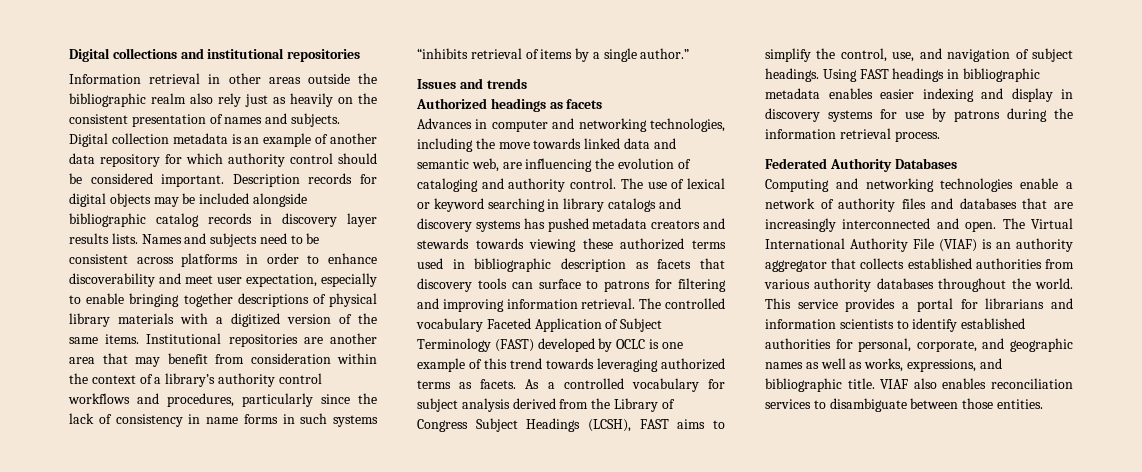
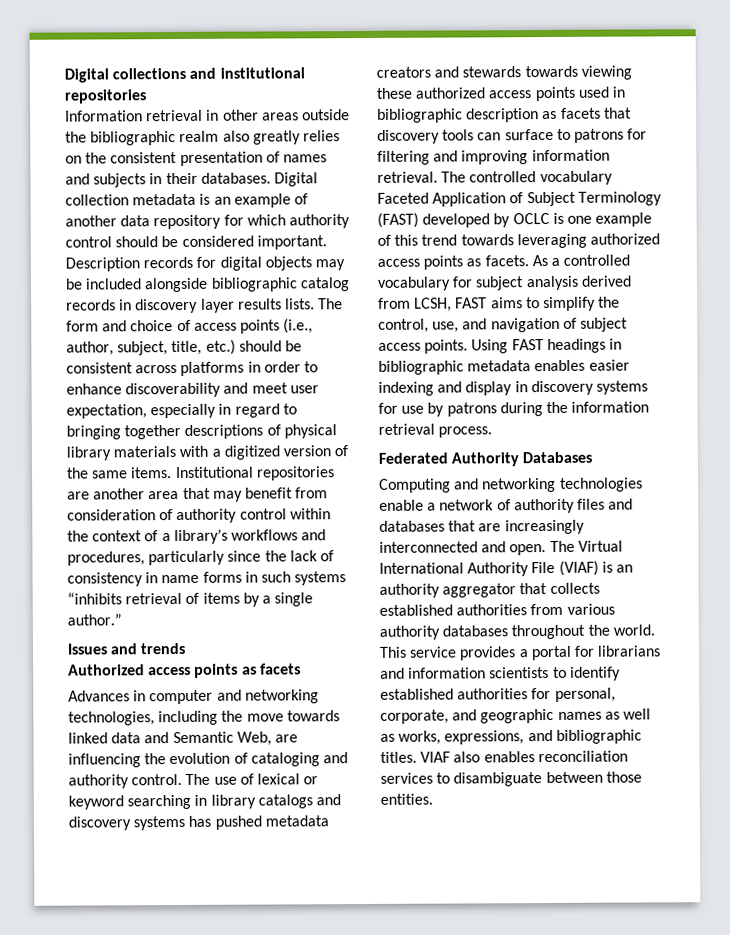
- Information retrieval in other areas outside the bibliographic realm also rely just as heavily on the consistent presentation of names and subjects.
+ Information retrieval in other areas outside the bibliographic realm also greatly relies on the consistent presentation of names and subjects in their databases.
- Names and subjects need to be consistent across platforms in order to enhance discoverability and meet user expectation, especially to enable bringing together descriptions of physical library materials with a digitized version of the same items.
+ The form and choice of access points (i.e., author, subject, title, etc.) should be consistent across platforms in order to enhance discoverability and meet user expectation, especially in regard to bringing together descriptions of physical library materials with a digitized version of the same items.
- Institutional repositories are another area that may benefit from consideration within the context of a library’s authority control workflows and procedures, particularly since the lack of consistency in name forms in such systems “inhibits retrieval of items by a single author.”
+ Institutional repositories are another area that may benefit from consideration of authority control within the context of a library’s workflows and procedures, particularly since the lack of consistency in name forms in such systems “inhibits retrieval of items by a single author.”
- Authorized headings as facets
+ Authorized access points as facets
- Advances in computer and networking technologies, including the move towards linked data and semantic web, are influencing the evolution of cataloging and authority control.
+ Advances in computer and networking technologies, including the move towards linked data and Semantic Web, are influencing the evolution of cataloging and authority control.
- The use of lexical or keyword searching in library catalogs and discovery systems has pushed metadata creators and stewards towards viewing these authorized terms used in bibliographic description as facets that discovery tools can surface to patrons for filtering and improving information retrieval.
+ The use of lexical or keyword searching in library catalogs and discovery systems has pushed metadata creators and stewards towards viewing these authorized access points used in bibliographic description as facets that discovery tools can surface to patrons for filtering and improving information retrieval.
- The controlled vocabulary Faceted Application of Subject Terminology (FAST) developed by OCLC is one example of this trend towards leveraging authorized terms as facets.
+ The controlled vocabulary Faceted Application of Subject Terminology (FAST) developed by OCLC is one example of this trend towards leveraging authorized access points as facets.
- As a controlled vocabulary for subject analysis derived from the Library of Congress Subject Headings (LCSH), FAST aims to simplify the control, use, and navigation of subject headings.
+ As a controlled vocabulary for subject analysis derived from LCSH, FAST aims to simplify the control, use, and navigation of subject access points.
- This service provides a portal for librarians and information scientists to identify established authorities for personal, corporate, and geographic names as well as works, expressions, and bibliographic title.
+ This service provides a portal for librarians and information scientists to identify established authorities for personal, corporate, and geographic names as well as works, expressions, and bibliographic titles.

